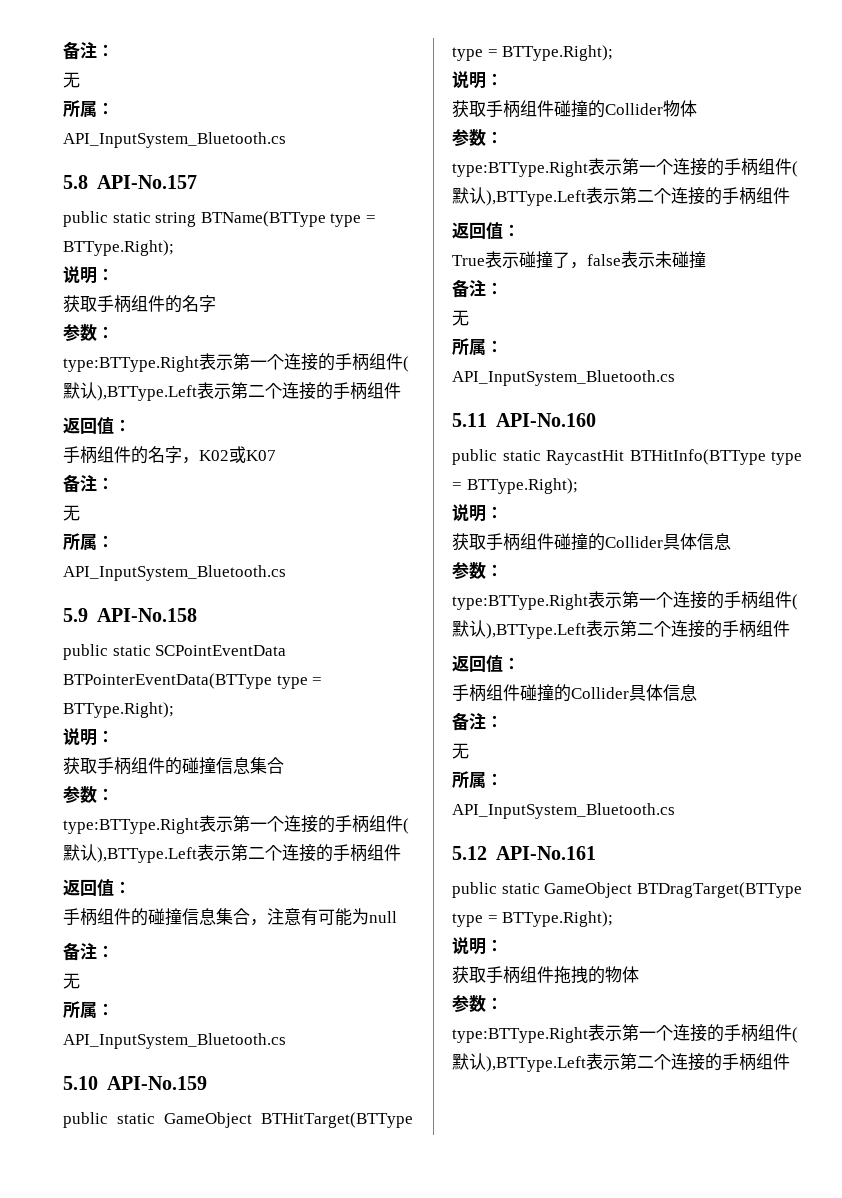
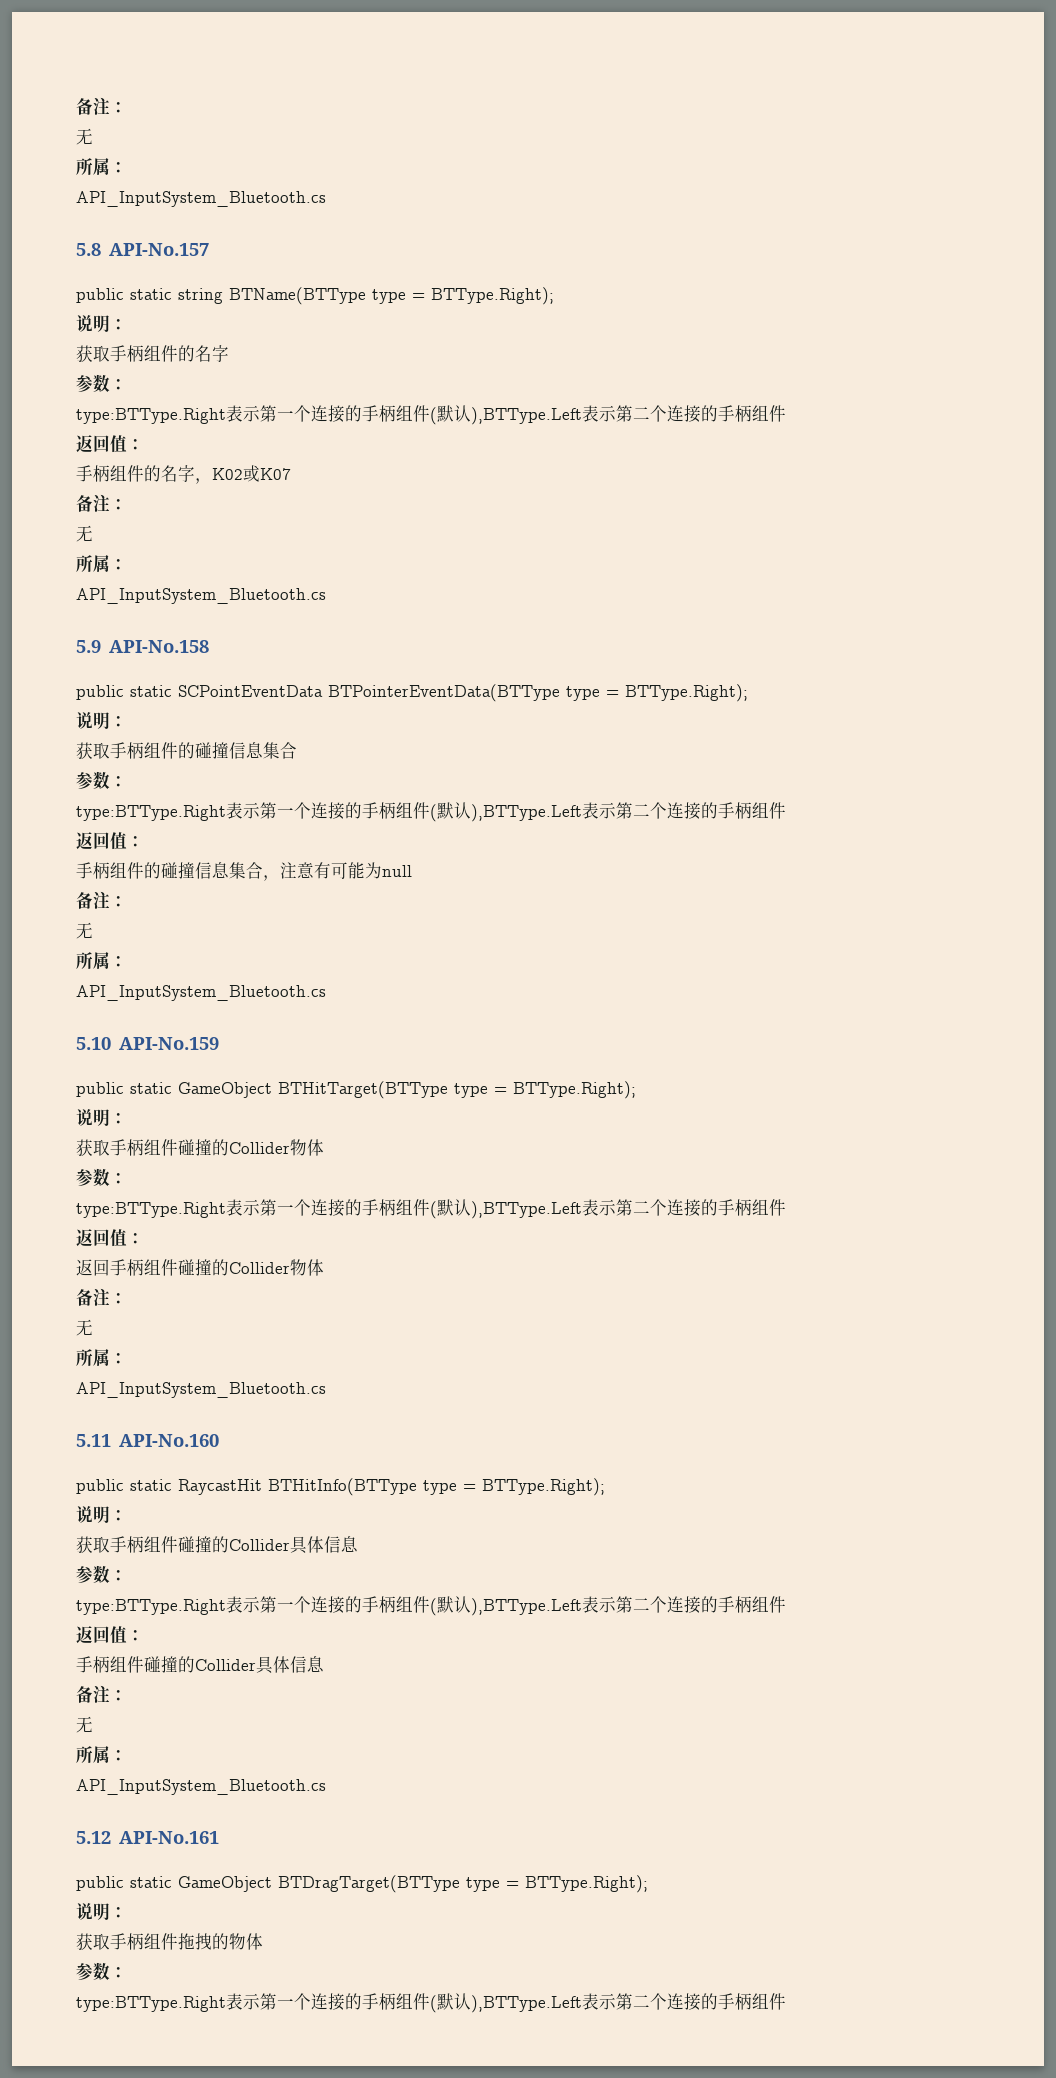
- True表示碰撞了，false表示未碰撞
+ 返回手柄组件碰撞的Collider物体

